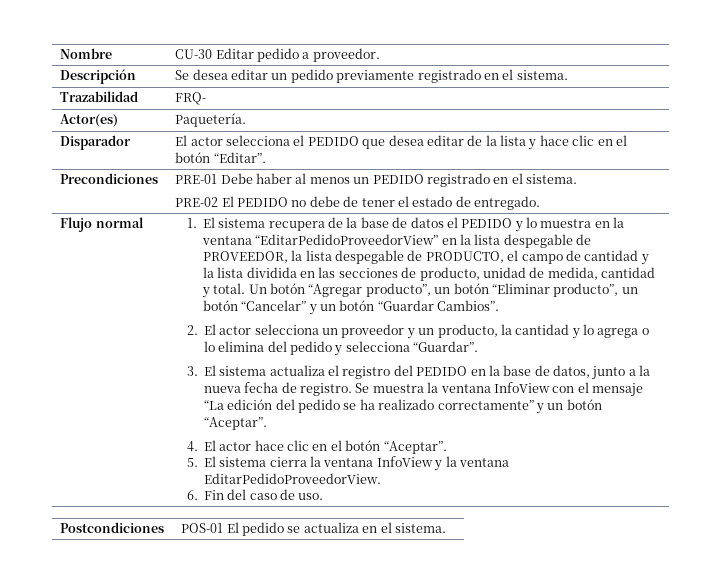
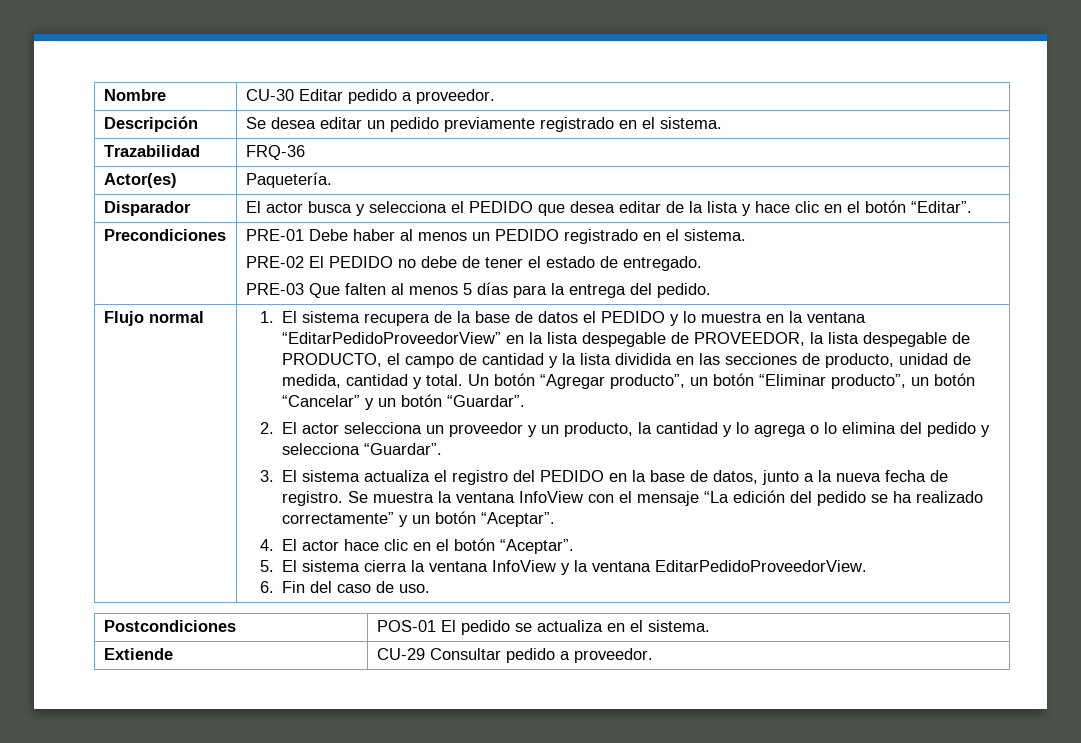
- Trazabilidad | FRQ-
+ Trazabilidad | FRQ-36
- Disparador | El actor selecciona el PEDIDO que desea editar de la lista y hace clic en el botón “Editar”.
+ Disparador | El actor busca y selecciona el PEDIDO que desea editar de la lista y hace clic en el botón “Editar”.
  Precondiciones | PRE-01 Debe haber al menos un PEDIDO registrado en el sistema.
  PRE-02 El PEDIDO no debe de tener el estado de entregado.
+ PRE-03 Que falten al menos 5 días para la entrega del pedido.
- Un botón “Agregar producto”, un botón “Eliminar producto”, un botón “Cancelar” y un botón “Guardar Cambios”.
+ Un botón “Agregar producto”, un botón “Eliminar producto”, un botón “Cancelar” y un botón “Guardar”.
+ Extiende | CU-29 Consultar pedido a proveedor.

